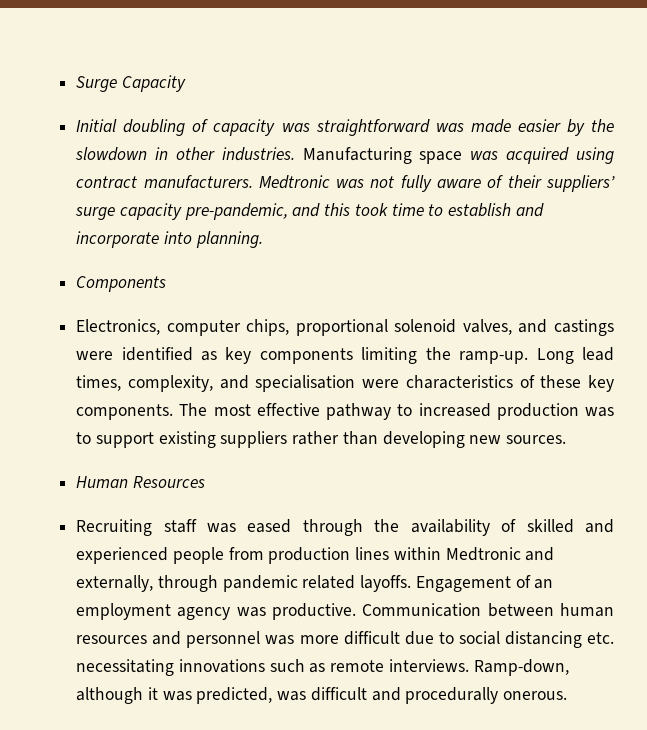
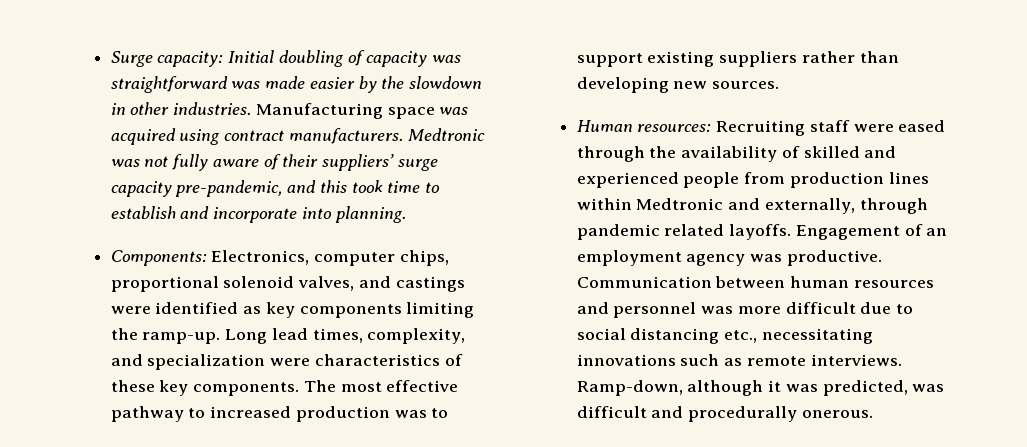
- Surge Capacity
- Initial doubling of capacity was straightforward was made easier by the slowdown in other industries.
+ Surge capacity: Initial doubling of capacity was straightforward was made easier by the slowdown in other industries.
- Components
- Electronics, computer chips, proportional solenoid valves, and castings were identified as key components limiting the ramp-up.
+ Components: Electronics, computer chips, proportional solenoid valves, and castings were identified as key components limiting the ramp-up.
- Long lead times, complexity, and specialisation were characteristics of these key components.
+ Long lead times, complexity, and specialization were characteristics of these key components.
- Human Resources
- Recruiting staff was eased through the availability of skilled and experienced people from production lines within Medtronic and externally, through pandemic related layoffs.
+ Human resources: Recruiting staff were eased through the availability of skilled and experienced people from production lines within Medtronic and externally, through pandemic related layoffs.
- Communication between human resources and personnel was more difficult due to social distancing etc. necessitating innovations such as remote interviews.
+ Communication between human resources and personnel was more difficult due to social distancing etc., necessitating innovations such as remote interviews.

